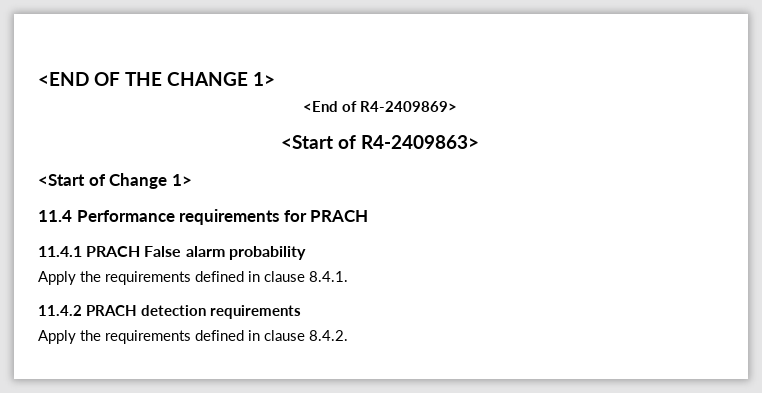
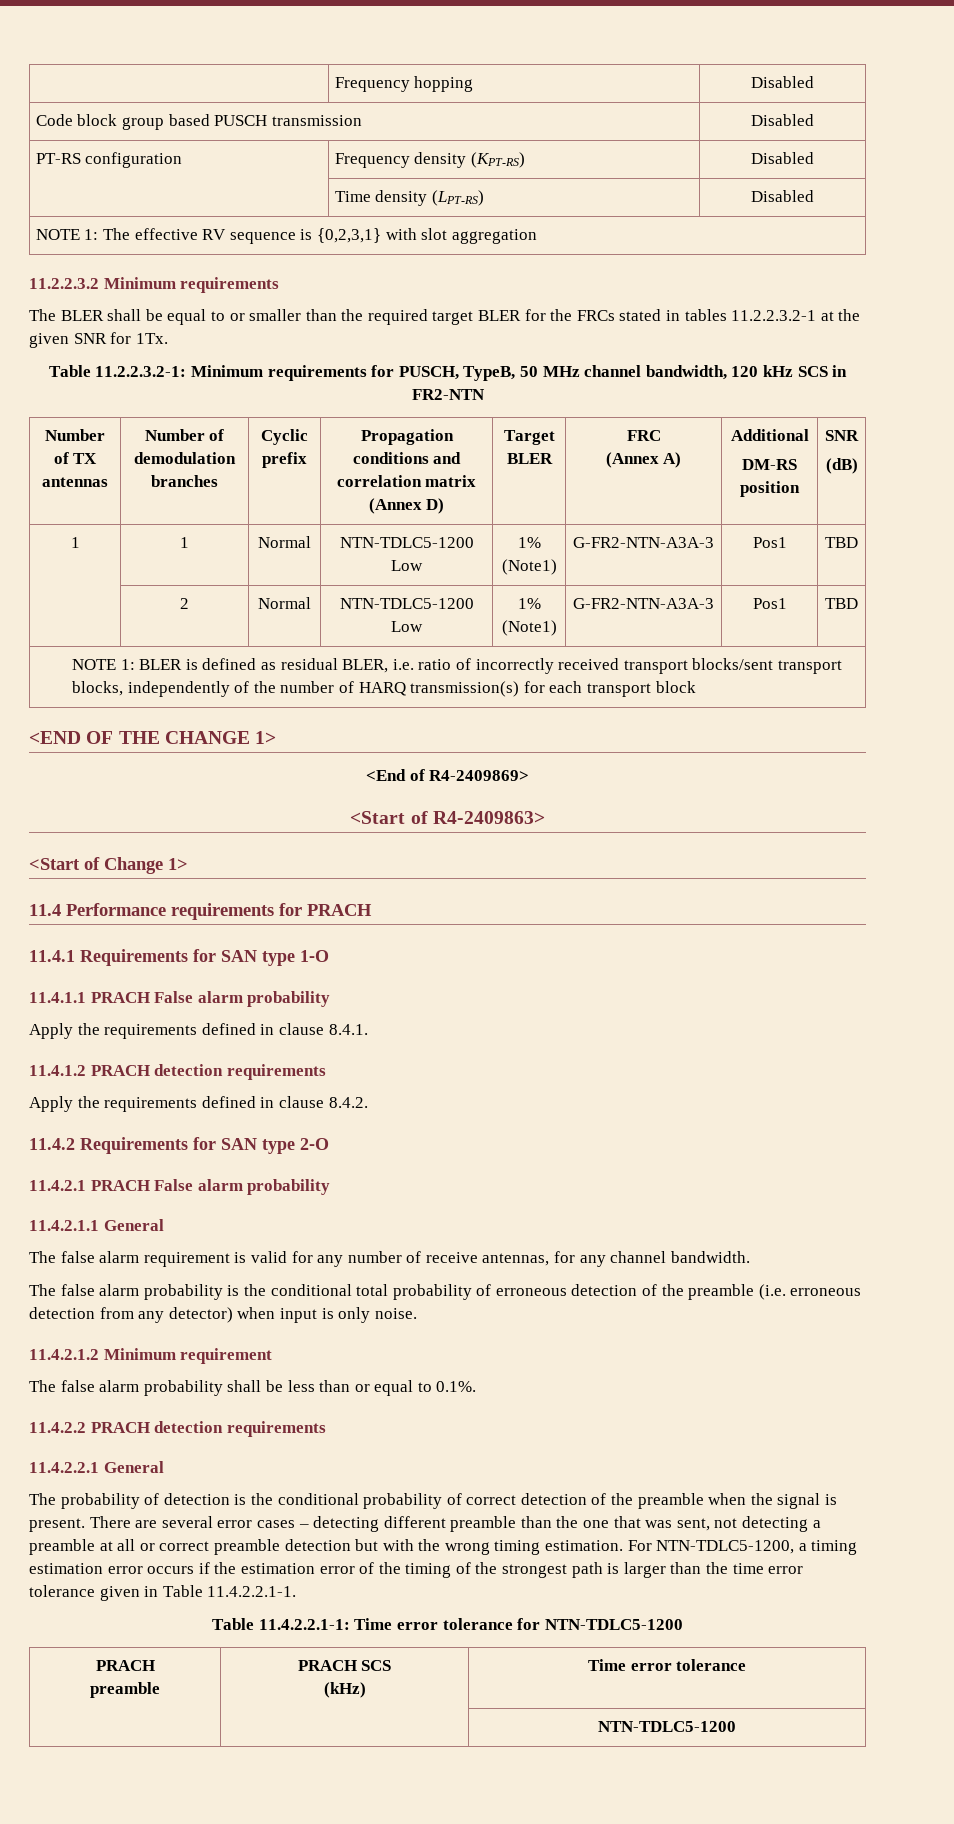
+ | Frequency hopping | Disabled
+ Code block group based PUSCH transmission | Disabled
+ PT-RS configuration | Frequency density (KPT-RS) | Disabled
+ | Time density (LPT-RS) | Disabled
+ NOTE 1: The effective RV sequence is {0,2,3,1} with slot aggregation
+ 11.2.2.3.2 Minimum requirements
+ The BLER shall be equal to or smaller than the required target BLER for the FRCs stated in tables 11.2.2.3.2-1 at the given SNR for 1Tx.
+ Table 11.2.2.3.2-1: Minimum requirements for PUSCH, TypeB, 50 MHz channel bandwidth, 120 kHz SCS in FR2-NTN
+ Number of TX antennas | Number of demodulation branches | Cyclic prefix | Propagation conditions and correlation matrix (Annex D) | Target BLER | FRC
+ (Annex A) | Additional
+ DM-RS position | SNR
+ (dB)
+ 1 | 1 | Normal | NTN-TDLC5-1200 Low | 1% (Note1) | G-FR2-NTN-A3A-3 | Pos1 | TBD
+ | 2 | Normal | NTN-TDLC5-1200 Low | 1% (Note1) | G-FR2-NTN-A3A-3 | Pos1 | TBD
+ NOTE 1: BLER is defined as residual BLER, i.e. ratio of incorrectly received transport blocks/sent transport blocks, independently of the number of HARQ transmission(s) for each transport block
- 11.4.1 PRACH False alarm probability
+ 11.4.1 Requirements for SAN type 1-O
+ 11.4.1.1 PRACH False alarm probability
- 11.4.2 PRACH detection requirements
+ 11.4.1.2 PRACH detection requirements
+ 11.4.2 Requirements for SAN type 2-O
+ 11.4.2.1 PRACH False alarm probability
+ 11.4.2.1.1 General
+ The false alarm requirement is valid for any number of receive antennas, for any channel bandwidth.
+ The false alarm probability is the conditional total probability of erroneous detection of the preamble (i.e. erroneous detection from any detector) when input is only noise.
+ 11.4.2.1.2 Minimum requirement
+ The false alarm probability shall be less than or equal to 0.1%.
+ 11.4.2.2 PRACH detection requirements
+ 11.4.2.2.1 General
+ The probability of detection is the conditional probability of correct detection of the preamble when the signal is present. There are several error cases – detecting different preamble than the one that was sent, not detecting a preamble at all or correct preamble detection but with the wrong timing estimation. For NTN-TDLC5-1200, a timing estimation error occurs if the estimation error of the timing of the strongest path is larger than the time error tolerance given in Table 11.4.2.2.1-1.
+ Table 11.4.2.2.1-1: Time error tolerance for NTN-TDLC5-1200
+ PRACH
+ preamble | PRACH SCS
+ (kHz) | Time error tolerance
+ | | NTN-TDLC5-1200

